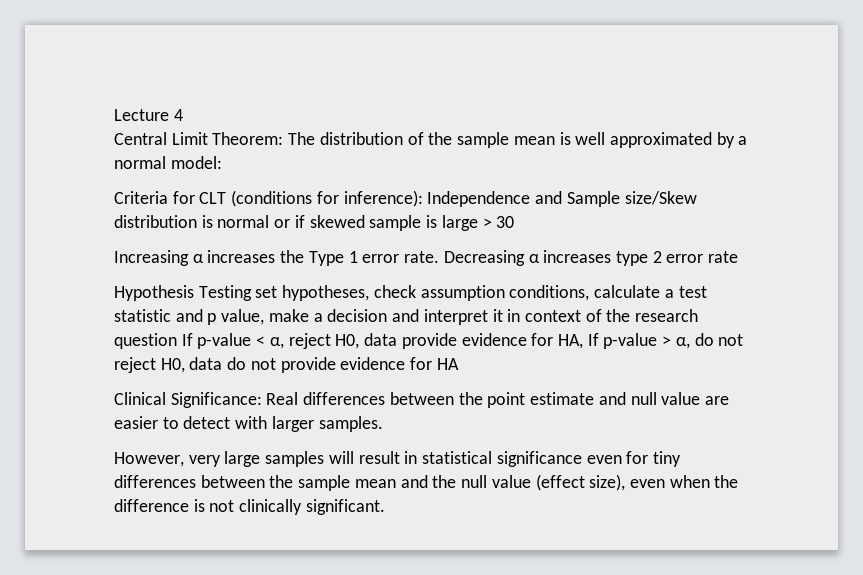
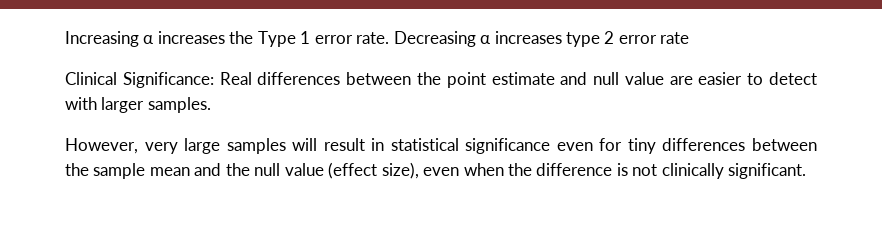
- Lecture 4
- Central Limit Theorem: The distribution of the sample mean is well approximated by a normal model:
- Criteria for CLT (conditions for inference): Independence and Sample size/Skew distribution is normal or if skewed sample is large > 30
- Hypothesis Testing set hypotheses, check assumption conditions, calculate a test statistic and p value, make a decision and interpret it in context of the research question If p-value < α, reject H0, data provide evidence for HA, If p-value > α, do not reject H0, data do not provide evidence for HA

